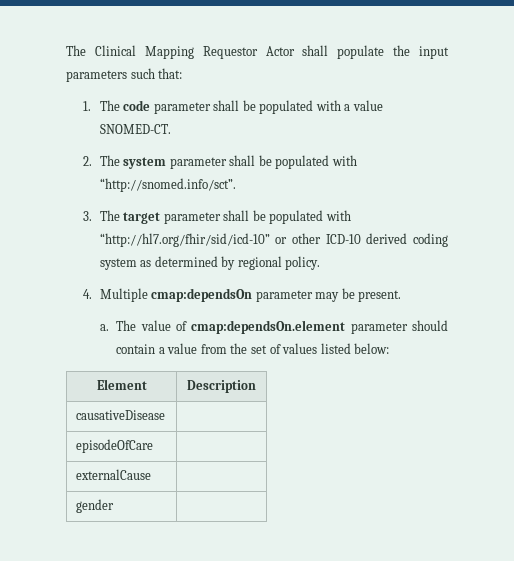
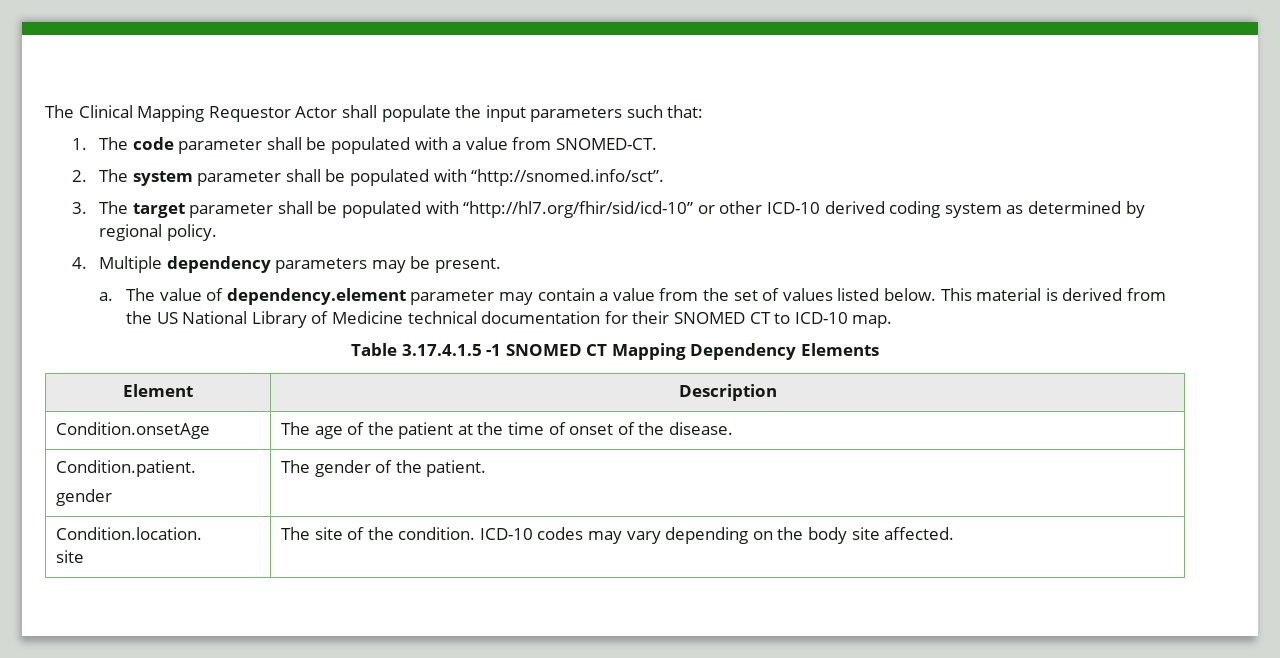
- 1. The code parameter shall be populated with a value SNOMED-CT.
+ 1. The code parameter shall be populated with a value from SNOMED-CT.
- 4. Multiple cmap:dependsOn parameter may be present.
+ 4. Multiple dependency parameters may be present.
- The value of cmap:dependsOn.element parameter should contain a value from the set of values listed below:
+ The value of dependency.element parameter may contain a value from the set of values listed below. This material is derived from the US National Library of Medicine technical documentation for their SNOMED CT to ICD-10 map.
+ Table 3.17.4.1.5 -1 SNOMED CT Mapping Dependency Elements
  Element | Description
- causativeDisease |
- episodeOfCare |
- externalCause |
- gender |
+ Condition.onsetAge | The age of the patient at the time of onset of the disease.
+ Condition.patient.
+ gender | The gender of the patient.
+ Condition.location.
+ site | The site of the condition. ICD-10 codes may vary depending on the body site affected.

